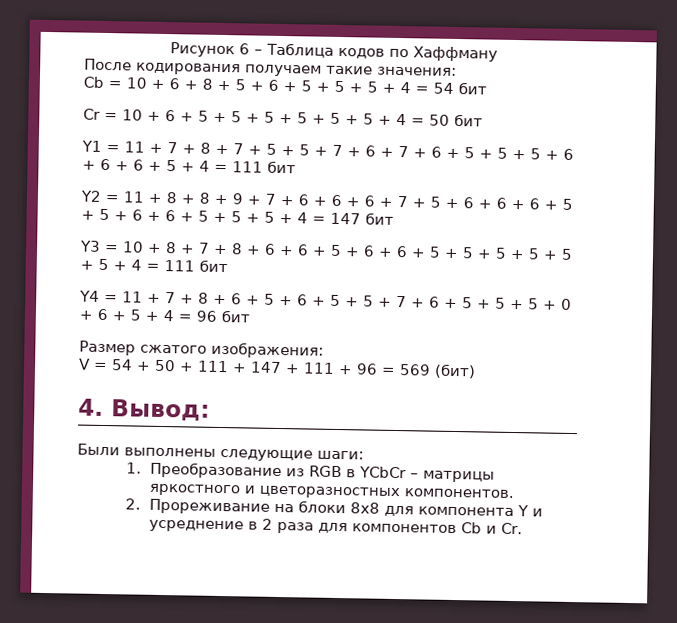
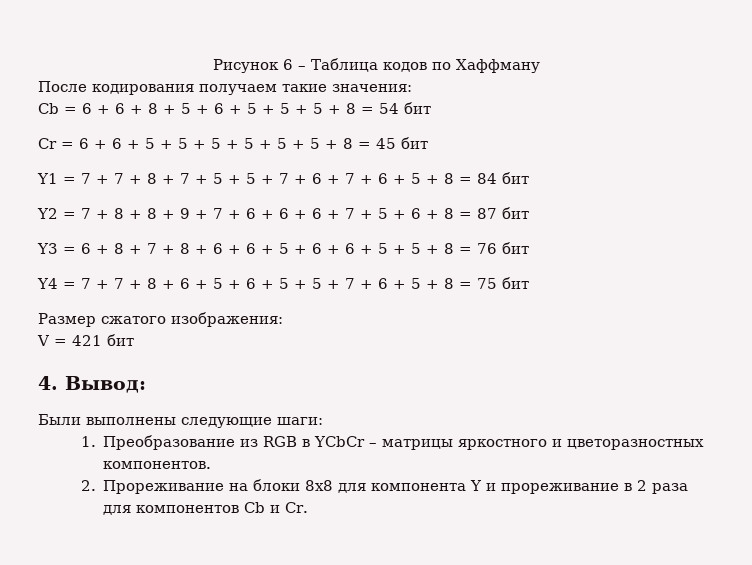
- Cb = 10 + 6 + 8 + 5 + 6 + 5 + 5 + 5 + 4 = 54 бит
+ Cb = 6 + 6 + 8 + 5 + 6 + 5 + 5 + 5 + 8 = 54 бит
- Cr = 10 + 6 + 5 + 5 + 5 + 5 + 5 + 5 + 4 = 50 бит
+ Cr = 6 + 6 + 5 + 5 + 5 + 5 + 5 + 5 + 8 = 45 бит
- Y1 = 11 + 7 + 8 + 7 + 5 + 5 + 7 + 6 + 7 + 6 + 5 + 5 + 5 + 6 + 6 + 6 + 5 + 4 = 111 бит
+ Y1 = 7 + 7 + 8 + 7 + 5 + 5 + 7 + 6 + 7 + 6 + 5 + 8 = 84 бит
- Y2 = 11 + 8 + 8 + 9 + 7 + 6 + 6 + 6 + 7 + 5 + 6 + 6 + 6 + 5 + 5 + 6 + 6 + 5 + 5 + 5 + 4 = 147 бит
+ Y2 = 7 + 8 + 8 + 9 + 7 + 6 + 6 + 6 + 7 + 5 + 6 + 8 = 87 бит
- Y3 = 10 + 8 + 7 + 8 + 6 + 6 + 5 + 6 + 6 + 5 + 5 + 5 + 5 + 5 + 5 + 4 = 111 бит
+ Y3 = 6 + 8 + 7 + 8 + 6 + 6 + 5 + 6 + 6 + 5 + 5 + 8 = 76 бит
- Y4 = 11 + 7 + 8 + 6 + 5 + 6 + 5 + 5 + 7 + 6 + 5 + 5 + 5 + 0 + 6 + 5 + 4 = 96 бит
+ Y4 = 7 + 7 + 8 + 6 + 5 + 6 + 5 + 5 + 7 + 6 + 5 + 8 = 75 бит
- V = 54 + 50 + 111 + 147 + 111 + 96 = 569 (бит)
+ V = 421 бит
- 2. Прореживание на блоки 8х8 для компонента Y и усреднение в 2 раза для компонентов Cb и Cr.
+ 2. Прореживание на блоки 8х8 для компонента Y и прореживание в 2 раза для компонентов Cb и Cr.

